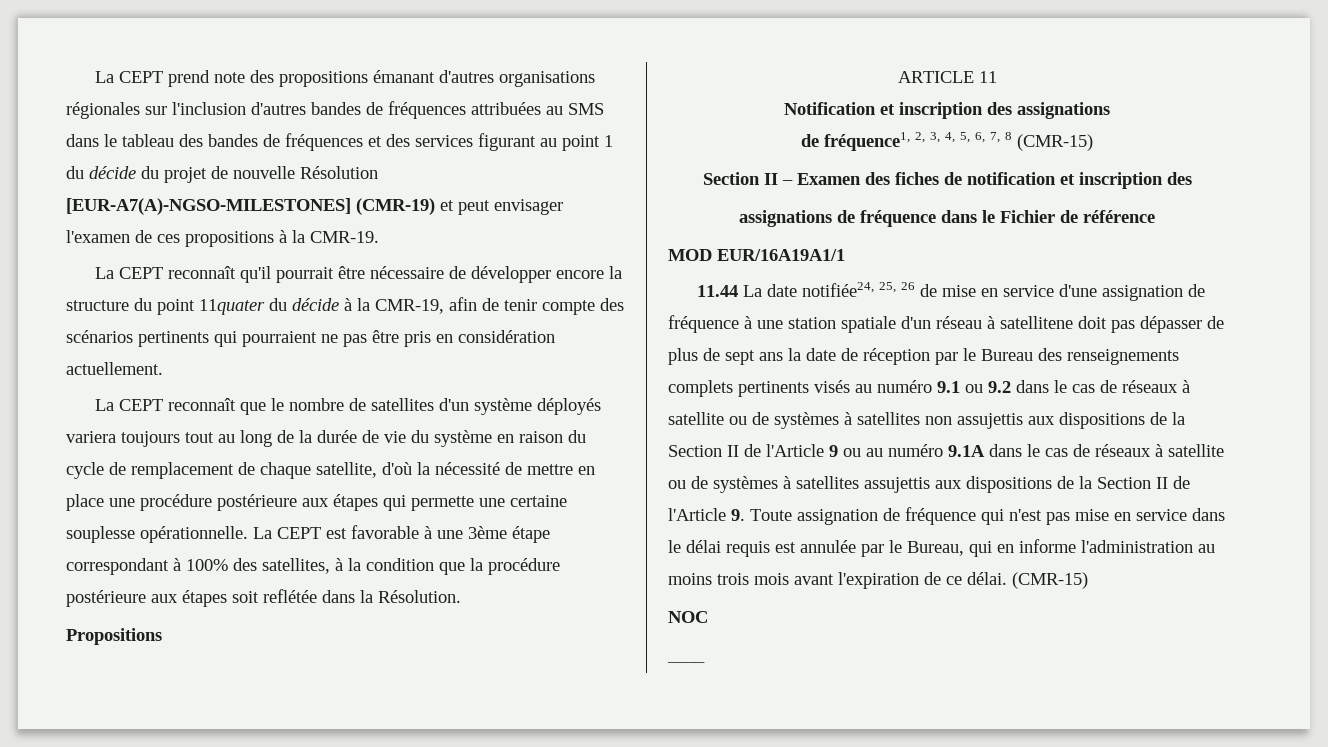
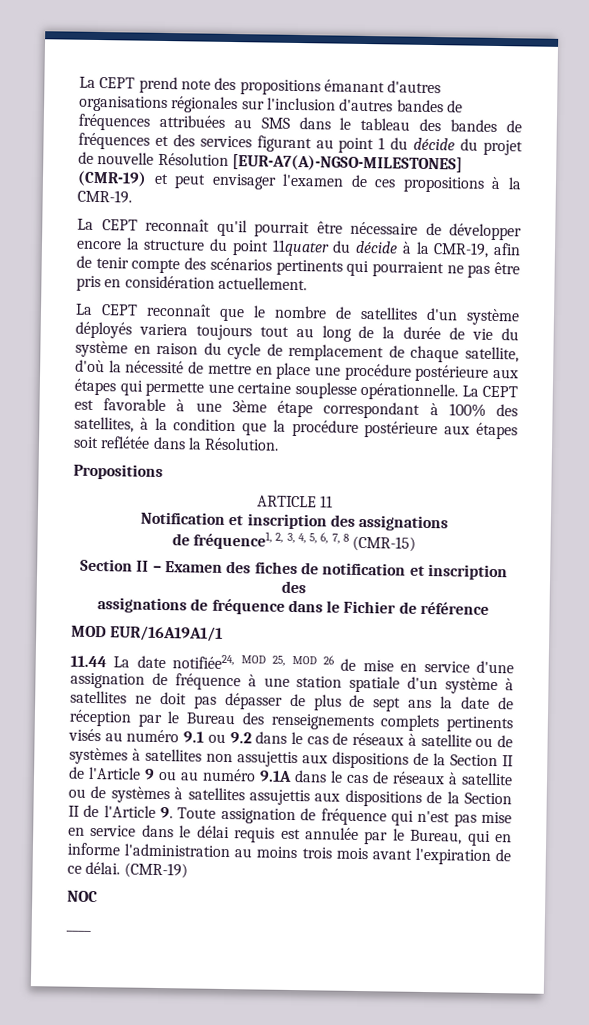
- 11.44 La date notifiée24, 25, 26 de mise en service d'une assignation de fréquence à une station spatiale d'un réseau à satellitene doit pas dépasser de plus de sept ans la date de réception par le Bureau des renseignements complets pertinents visés au numéro 9.1 ou 9.2 dans le cas de réseaux à satellite ou de systèmes à satellites non assujettis aux dispositions de la Section II de l'Article 9 ou au numéro 9.1A dans le cas de réseaux à satellite ou de systèmes à satellites assujettis aux dispositions de la Section II de l'Article 9. Toute assignation de fréquence qui n'est pas mise en service dans le délai requis est annulée par le Bureau, qui en informe l'administration au moins trois mois avant l'expiration de ce délai. (CMR-15)
+ 11.44 La date notifiée24, MOD 25, MOD 26 de mise en service d'une assignation de fréquence à une station spatiale d'un système à satellites ne doit pas dépasser de plus de sept ans la date de réception par le Bureau des renseignements complets pertinents visés au numéro 9.1 ou 9.2 dans le cas de réseaux à satellite ou de systèmes à satellites non assujettis aux dispositions de la Section II de l'Article 9 ou au numéro 9.1A dans le cas de réseaux à satellite ou de systèmes à satellites assujettis aux dispositions de la Section II de l'Article 9. Toute assignation de fréquence qui n'est pas mise en service dans le délai requis est annulée par le Bureau, qui en informe l'administration au moins trois mois avant l'expiration de ce délai. (CMR-19)

